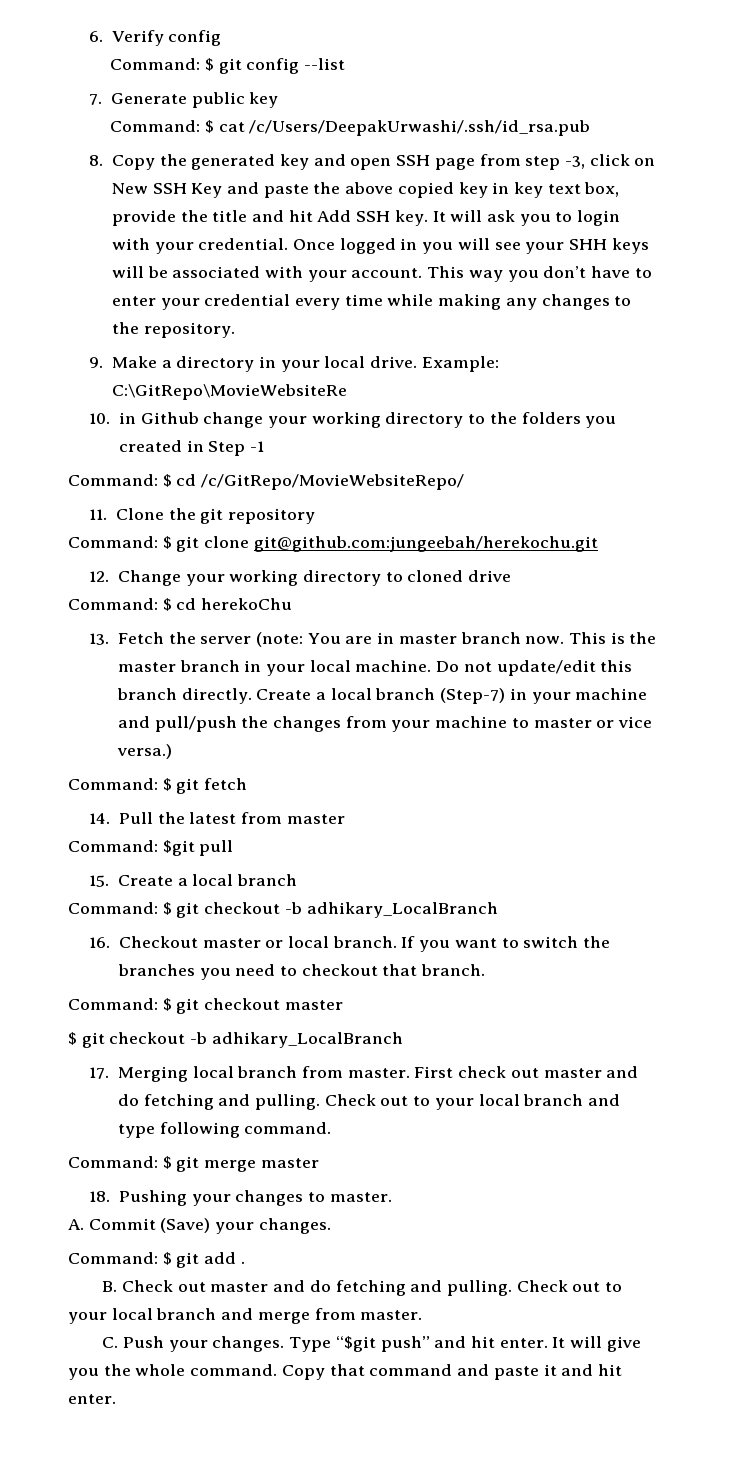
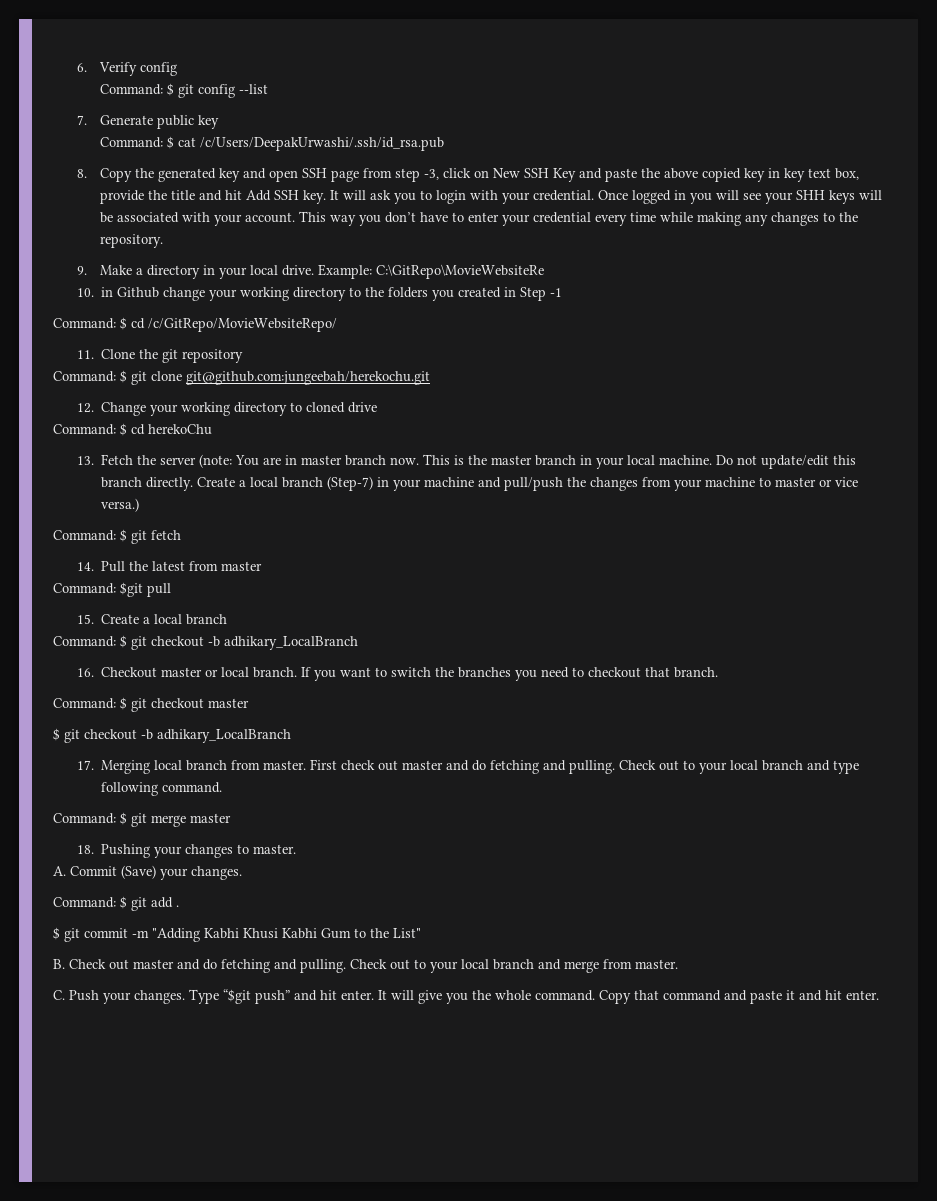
+ $ git commit -m "Adding Kabhi Khusi Kabhi Gum to the List"

